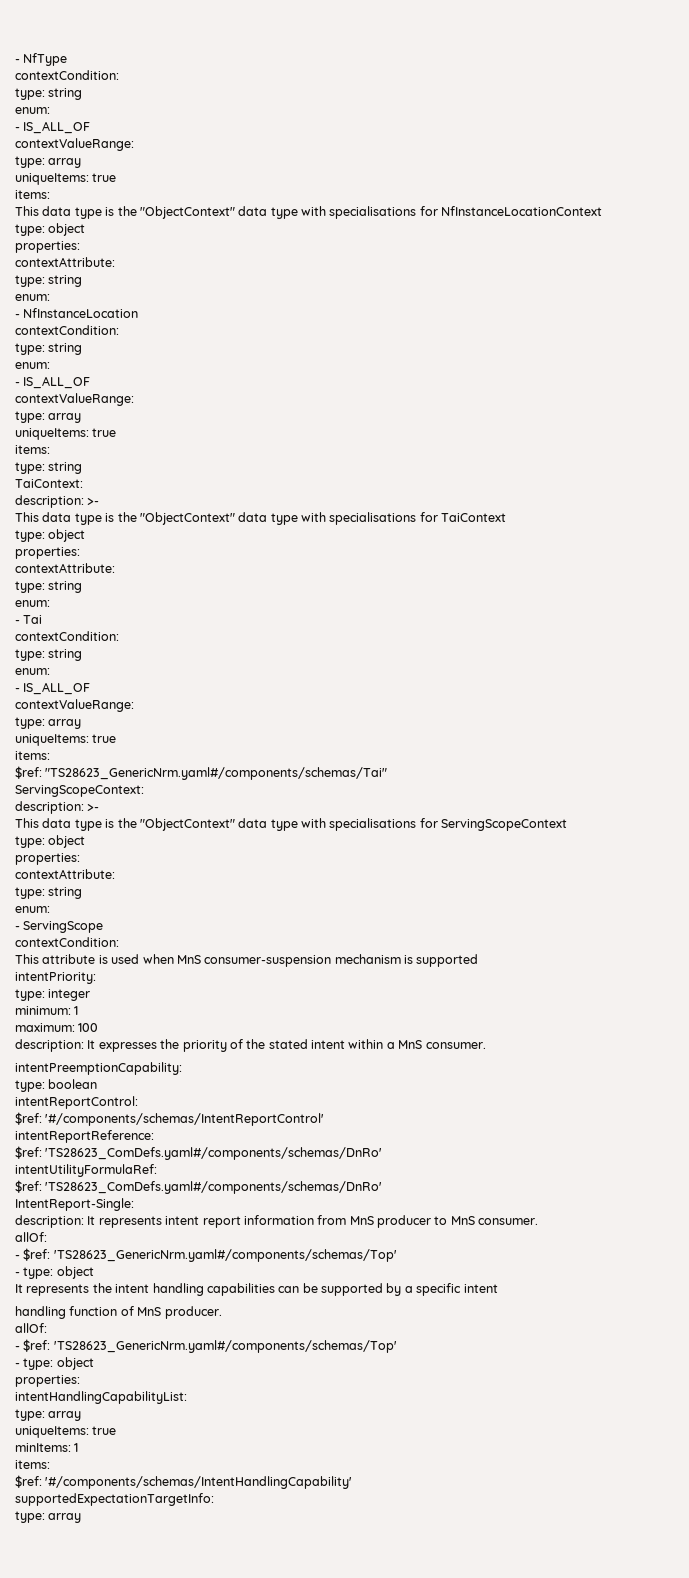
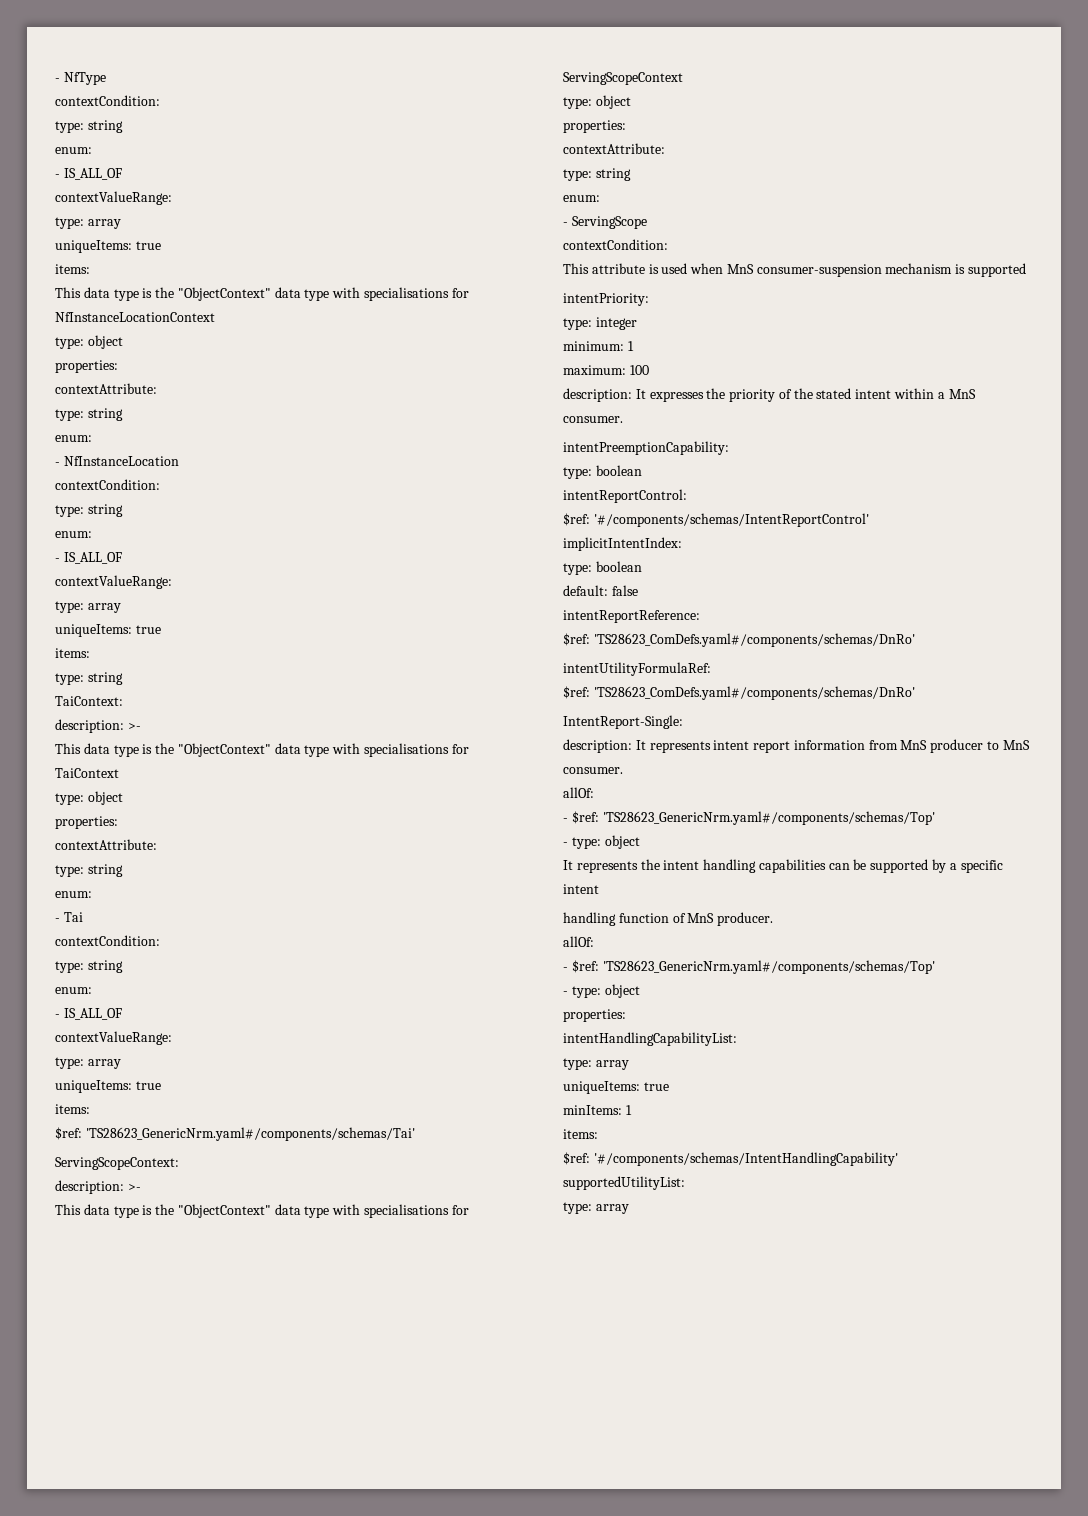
- $ref: "TS28623_GenericNrm.yaml#/components/schemas/Tai"
+ $ref: 'TS28623_GenericNrm.yaml#/components/schemas/Tai'
+ implicitIntentIndex:
+ type: boolean
+ default: false
- supportedExpectationTargetInfo:
+ supportedUtilityList:

